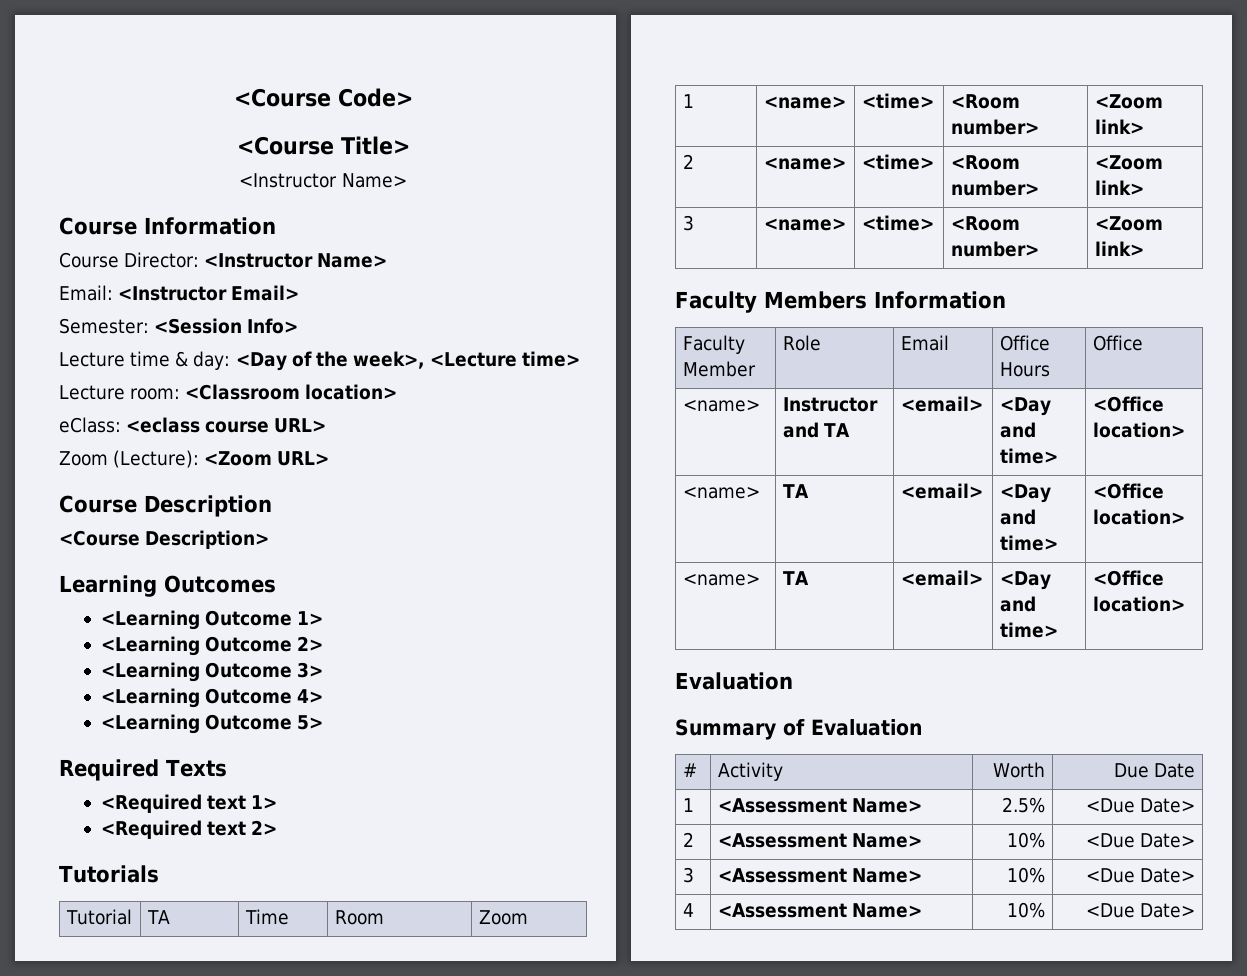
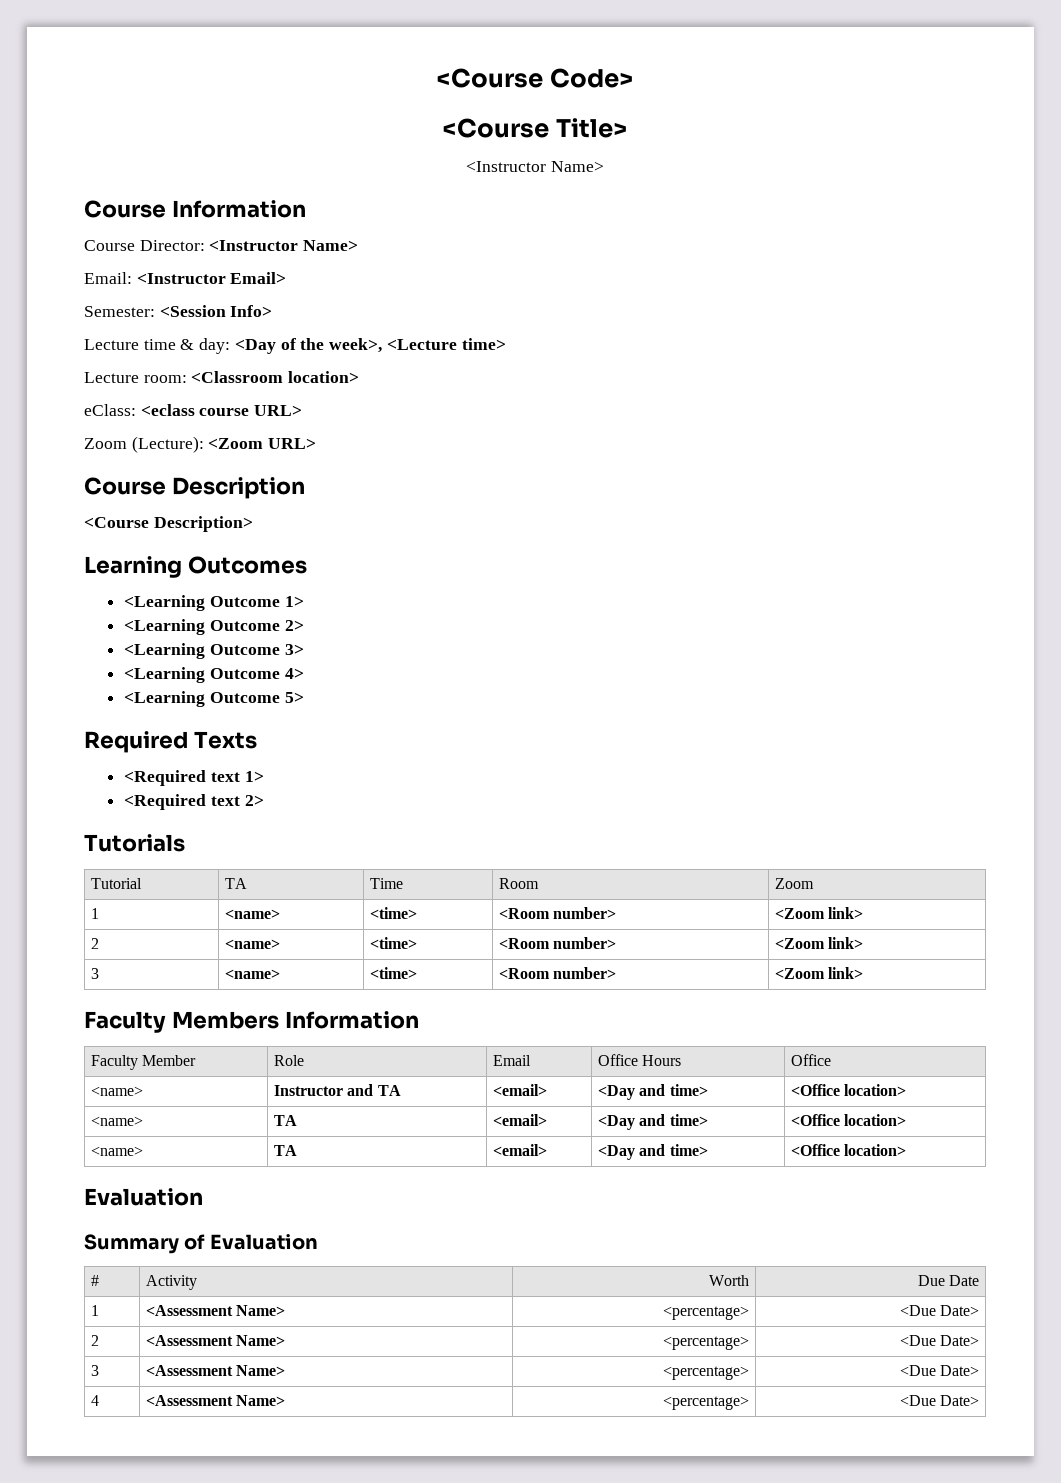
- 1 | <Assessment Name> | 2.5% | <Due Date>
+ 1 | <Assessment Name> | <percentage> | <Due Date>
- 2 | <Assessment Name> | 10% | <Due Date>
+ 2 | <Assessment Name> | <percentage> | <Due Date>
- 3 | <Assessment Name> | 10% | <Due Date>
+ 3 | <Assessment Name> | <percentage> | <Due Date>
- 4 | <Assessment Name> | 10% | <Due Date>
+ 4 | <Assessment Name> | <percentage> | <Due Date>

